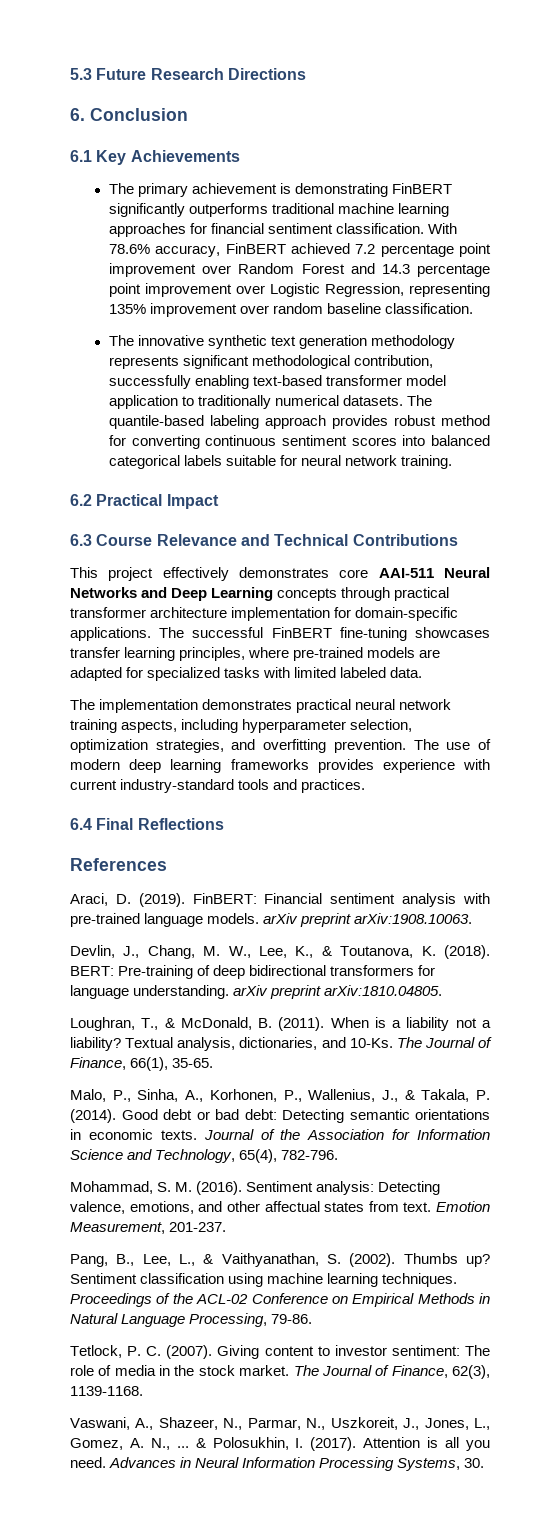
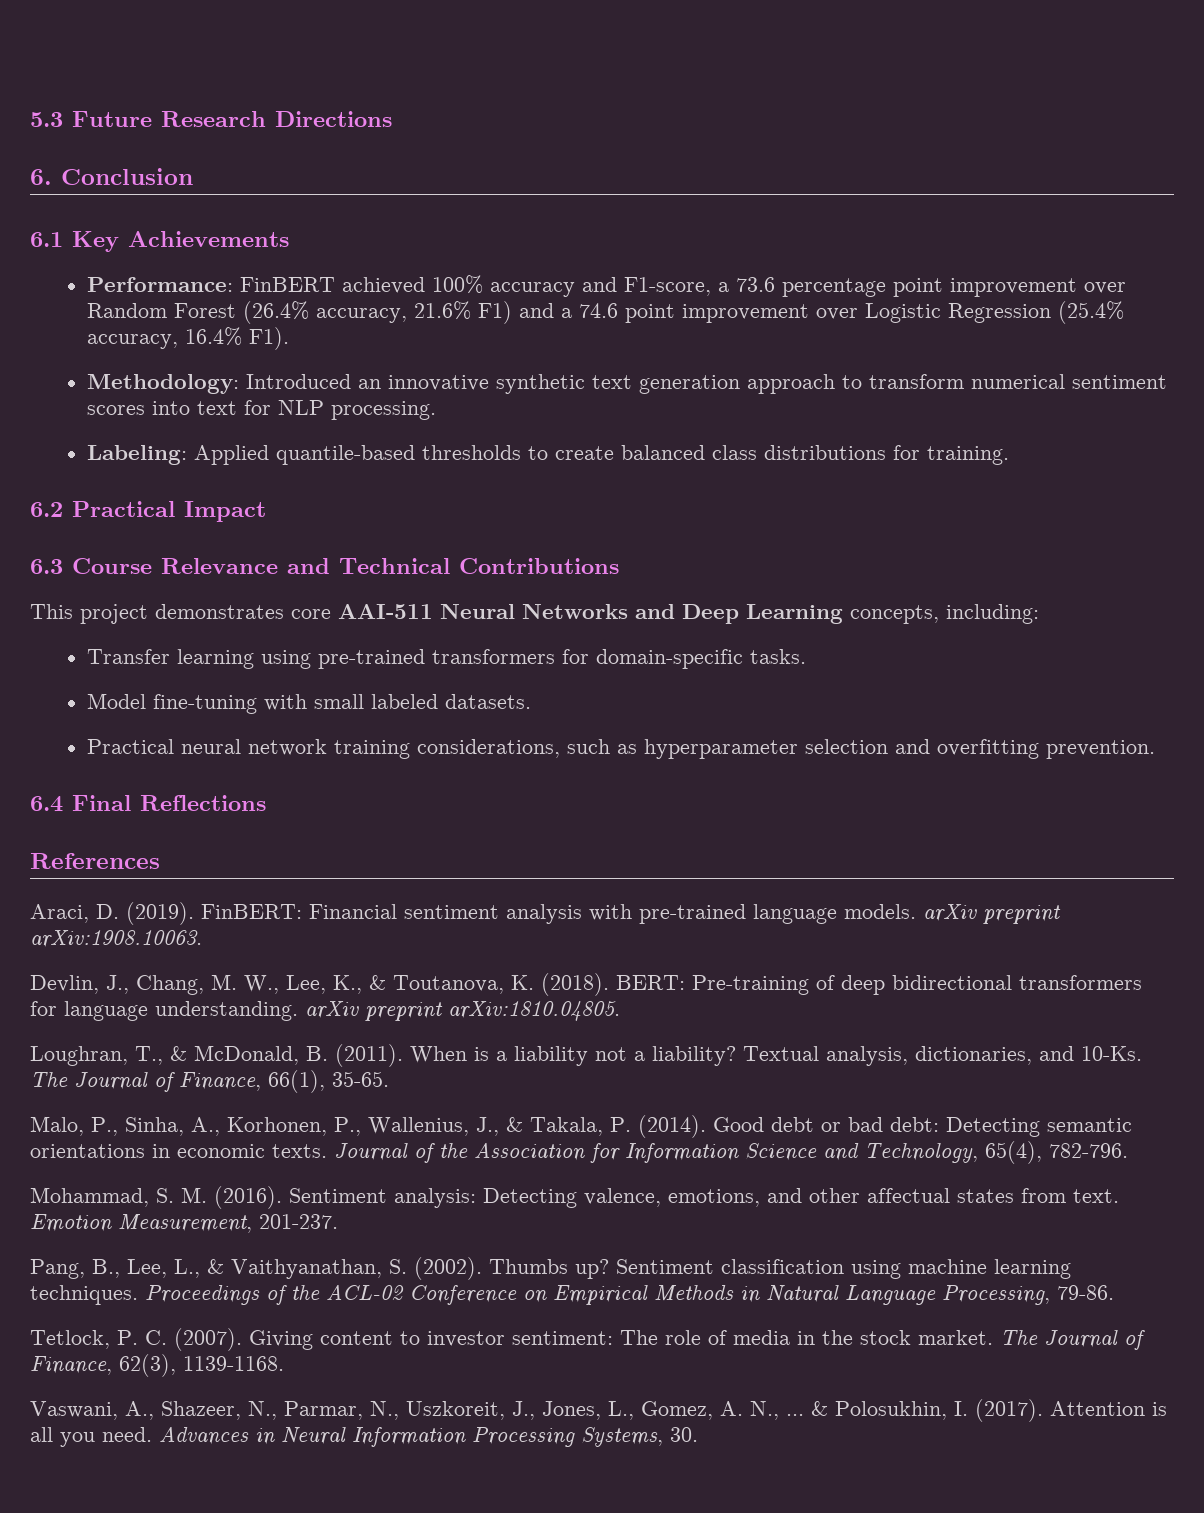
- The primary achievement is demonstrating FinBERT significantly outperforms traditional machine learning approaches for financial sentiment classification. With 78.6% accuracy, FinBERT achieved 7.2 percentage point improvement over Random Forest and 14.3 percentage point improvement over Logistic Regression, representing 135% improvement over random baseline classification.
- The innovative synthetic text generation methodology represents significant methodological contribution, successfully enabling text-based transformer model application to traditionally numerical datasets. The quantile-based labeling approach provides robust method for converting continuous sentiment scores into balanced categorical labels suitable for neural network training.
+ Performance: FinBERT achieved 100% accuracy and F1-score, a 73.6 percentage point improvement over Random Forest (26.4% accuracy, 21.6% F1) and a 74.6 point improvement over Logistic Regression (25.4% accuracy, 16.4% F1).
+ Methodology: Introduced an innovative synthetic text generation approach to transform numerical sentiment scores into text for NLP processing.
+ Labeling: Applied quantile-based thresholds to create balanced class distributions for training.
- This project effectively demonstrates core AAI-511 Neural Networks and Deep Learning concepts through practical transformer architecture implementation for domain-specific applications. The successful FinBERT fine-tuning showcases transfer learning principles, where pre-trained models are adapted for specialized tasks with limited labeled data.
- The implementation demonstrates practical neural network training aspects, including hyperparameter selection, optimization strategies, and overfitting prevention. The use of modern deep learning frameworks provides experience with current industry-standard tools and practices.
+ This project demonstrates core AAI-511 Neural Networks and Deep Learning concepts, including:
+ Transfer learning using pre-trained transformers for domain-specific tasks.
+ Model fine-tuning with small labeled datasets.
+ Practical neural network training considerations, such as hyperparameter selection and overfitting prevention.

